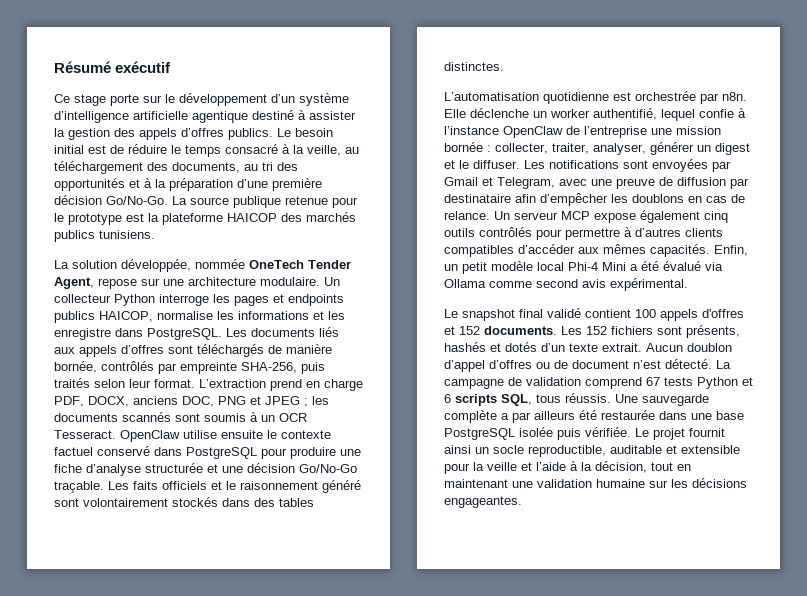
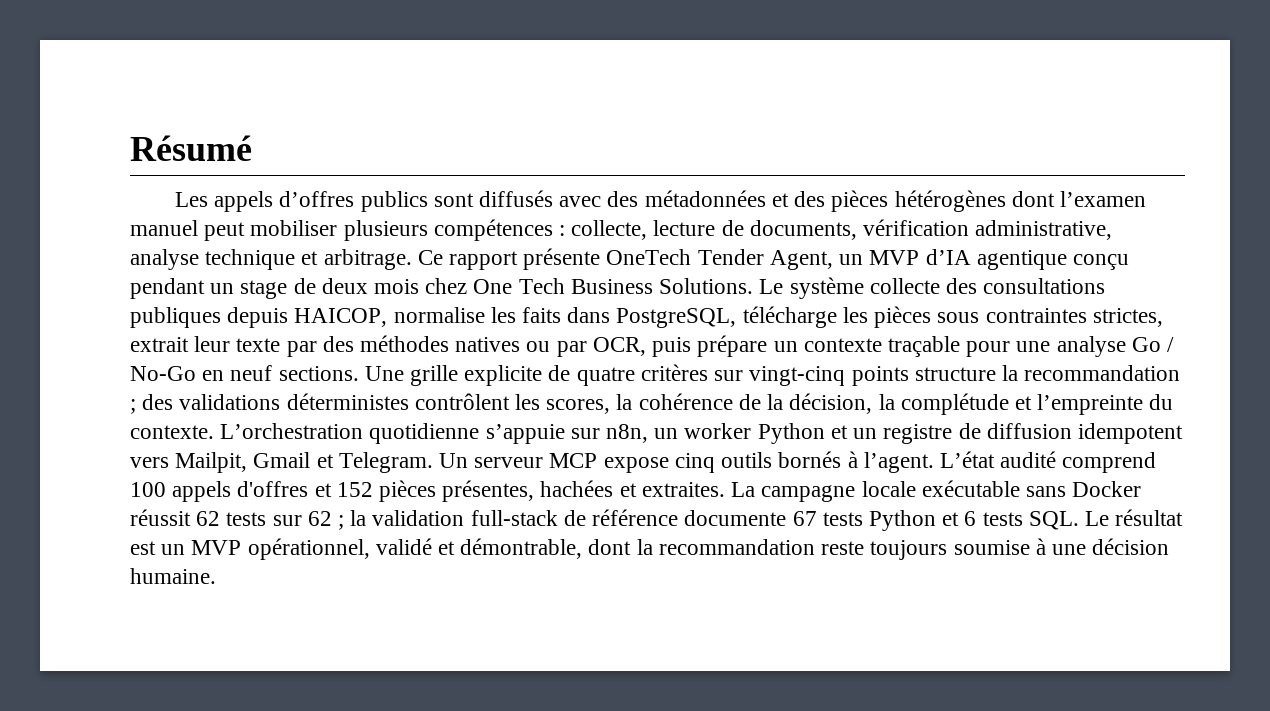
- Résumé exécutif
- Ce stage porte sur le développement d’un système d’intelligence artificielle agentique destiné à assister la gestion des appels d’offres publics. Le besoin initial est de réduire le temps consacré à la veille, au téléchargement des documents, au tri des opportunités et à la préparation d’une première décision Go/No-Go. La source publique retenue pour le prototype est la plateforme HAICOP des marchés publics tunisiens.
- La solution développée, nommée OneTech Tender Agent, repose sur une architecture modulaire. Un collecteur Python interroge les pages et endpoints publics HAICOP, normalise les informations et les enregistre dans PostgreSQL. Les documents liés aux appels d’offres sont téléchargés de manière bornée, contrôlés par empreinte SHA-256, puis traités selon leur format. L’extraction prend en charge PDF, DOCX, anciens DOC, PNG et JPEG ; les documents scannés sont soumis à un OCR Tesseract. OpenClaw utilise ensuite le contexte factuel conservé dans PostgreSQL pour produire une fiche d’analyse structurée et une décision Go/No-Go traçable. Les faits officiels et le raisonnement généré sont volontairement stockés dans des tables distinctes.
- L’automatisation quotidienne est orchestrée par n8n. Elle déclenche un worker authentifié, lequel confie à l’instance OpenClaw de l’entreprise une mission bornée : collecter, traiter, analyser, générer un digest et le diffuser. Les notifications sont envoyées par Gmail et Telegram, avec une preuve de diffusion par destinataire afin d’empêcher les doublons en cas de relance.
+ Résumé
+ Les appels d’offres publics sont diffusés avec des métadonnées et des pièces hétérogènes dont l’examen manuel peut mobiliser plusieurs compétences : collecte, lecture de documents, vérification administrative, analyse technique et arbitrage. Ce rapport présente OneTech Tender Agent, un MVP d’IA agentique conçu pendant un stage de deux mois chez One Tech Business Solutions. Le système collecte des consultations publiques depuis HAICOP, normalise les faits dans PostgreSQL, télécharge les pièces sous contraintes strictes, extrait leur texte par des méthodes natives ou par OCR, puis prépare un contexte traçable pour une analyse Go / No-Go en neuf sections. Une grille explicite de quatre critères sur vingt-cinq points structure la recommandation ; des validations déterministes contrôlent les scores, la cohérence de la décision, la complétude et l’empreinte du contexte. L’orchestration quotidienne s’appuie sur n8n, un worker Python et un registre de diffusion idempotent vers Mailpit, Gmail et Telegram.
- Un serveur MCP expose également cinq outils contrôlés pour permettre à d’autres clients compatibles d’accéder aux mêmes capacités. Enfin, un petit modèle local Phi-4 Mini a été évalué via Ollama comme second avis expérimental.
- Le snapshot final validé contient 100 appels d'offres et 152 documents. Les 152 fichiers sont présents, hashés et dotés d’un texte extrait. Aucun doublon d’appel d’offres ou de document n’est détecté. La campagne de validation comprend 67 tests Python et 6 scripts SQL, tous réussis. Une sauvegarde complète a par ailleurs été restaurée dans une base PostgreSQL isolée puis vérifiée. Le projet fournit ainsi un socle reproductible, auditable et extensible pour la veille et l’aide à la décision, tout en maintenant une validation humaine sur les décisions engageantes.
+ Un serveur MCP expose cinq outils bornés à l’agent. L’état audité comprend 100 appels d'offres et 152 pièces présentes, hachées et extraites. La campagne locale exécutable sans Docker réussit 62 tests sur 62 ; la validation full-stack de référence documente 67 tests Python et 6 tests SQL. Le résultat est un MVP opérationnel, validé et démontrable, dont la recommandation reste toujours soumise à une décision humaine.

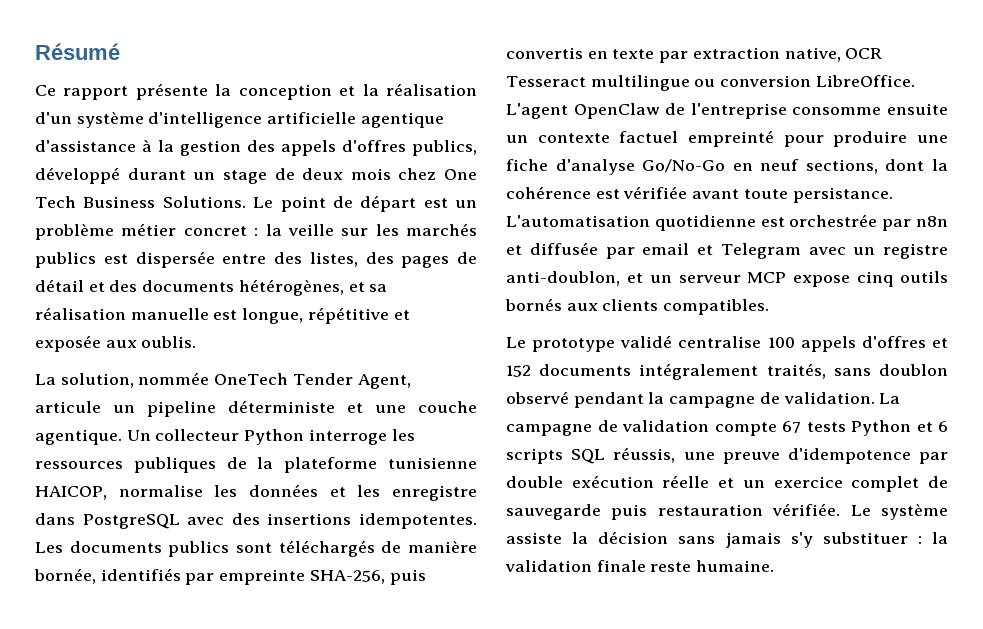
- Les appels d’offres publics sont diffusés avec des métadonnées et des pièces hétérogènes dont l’examen manuel peut mobiliser plusieurs compétences : collecte, lecture de documents, vérification administrative, analyse technique et arbitrage. Ce rapport présente OneTech Tender Agent, un MVP d’IA agentique conçu pendant un stage de deux mois chez One Tech Business Solutions.
+ Ce rapport présente la conception et la réalisation d'un système d'intelligence artificielle agentique d'assistance à la gestion des appels d'offres publics, développé durant un stage de deux mois chez One Tech Business Solutions.
- Le système collecte des consultations publiques depuis HAICOP, normalise les faits dans PostgreSQL, télécharge les pièces sous contraintes strictes, extrait leur texte par des méthodes natives ou par OCR, puis prépare un contexte traçable pour une analyse Go / No-Go en neuf sections. Une grille explicite de quatre critères sur vingt-cinq points structure la recommandation ; des validations déterministes contrôlent les scores, la cohérence de la décision, la complétude et l’empreinte du contexte. L’orchestration quotidienne s’appuie sur n8n, un worker Python et un registre de diffusion idempotent vers Mailpit, Gmail et Telegram. Un serveur MCP expose cinq outils bornés à l’agent. L’état audité comprend 100 appels d'offres et 152 pièces présentes, hachées et extraites. La campagne locale exécutable sans Docker réussit 62 tests sur 62 ; la validation full-stack de référence documente 67 tests Python et 6 tests SQL. Le résultat est un MVP opérationnel, validé et démontrable, dont la recommandation reste toujours soumise à une décision humaine.
+ Le point de départ est un problème métier concret : la veille sur les marchés publics est dispersée entre des listes, des pages de détail et des documents hétérogènes, et sa réalisation manuelle est longue, répétitive et exposée aux oublis.
+ La solution, nommée OneTech Tender Agent, articule un pipeline déterministe et une couche agentique. Un collecteur Python interroge les ressources publiques de la plateforme tunisienne HAICOP, normalise les données et les enregistre dans PostgreSQL avec des insertions idempotentes. Les documents publics sont téléchargés de manière bornée, identifiés par empreinte SHA-256, puis convertis en texte par extraction native, OCR Tesseract multilingue ou conversion LibreOffice. L'agent OpenClaw de l'entreprise consomme ensuite un contexte factuel empreinté pour produire une fiche d'analyse Go/No-Go en neuf sections, dont la cohérence est vérifiée avant toute persistance. L'automatisation quotidienne est orchestrée par n8n et diffusée par email et Telegram avec un registre anti-doublon, et un serveur MCP expose cinq outils bornés aux clients compatibles.
+ Le prototype validé centralise 100 appels d'offres et 152 documents intégralement traités, sans doublon observé pendant la campagne de validation. La campagne de validation compte 67 tests Python et 6 scripts SQL réussis, une preuve d'idempotence par double exécution réelle et un exercice complet de sauvegarde puis restauration vérifiée. Le système assiste la décision sans jamais s'y substituer : la validation finale reste humaine.

